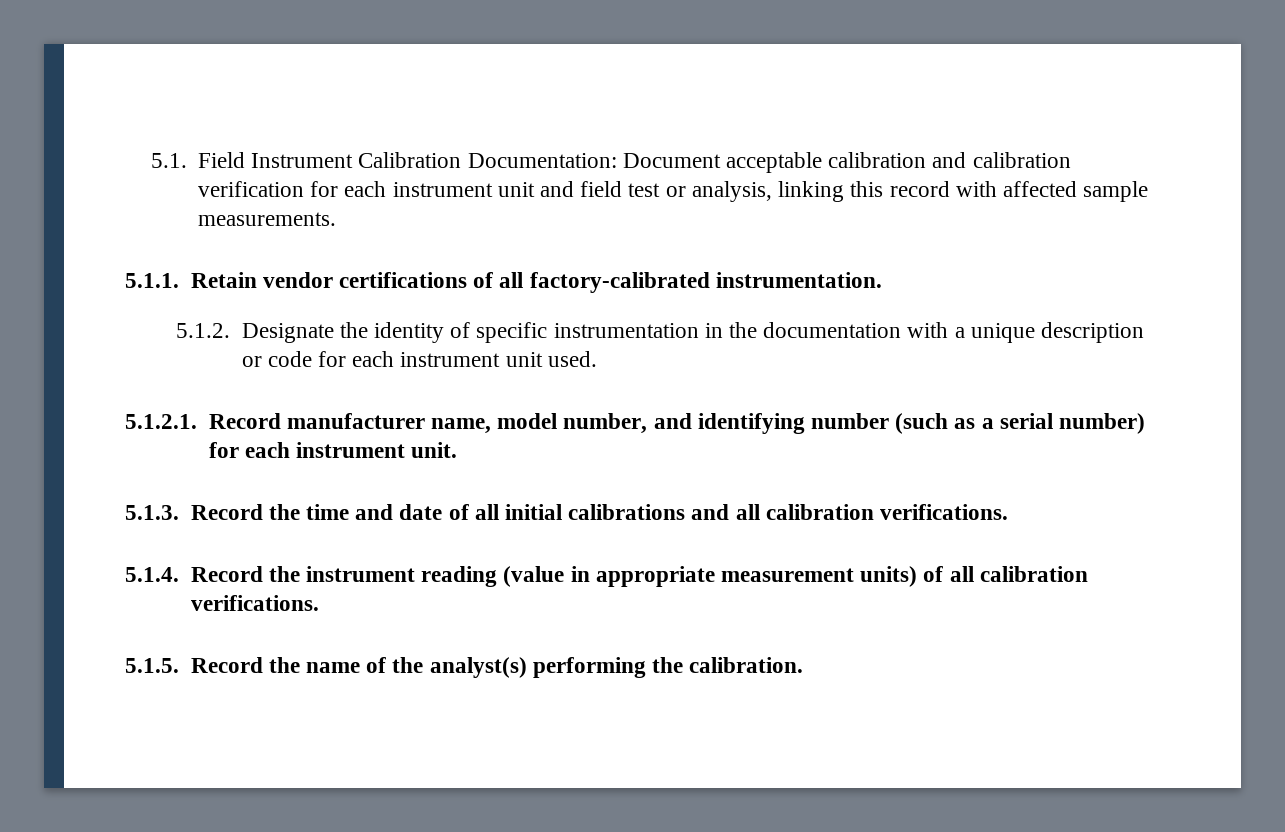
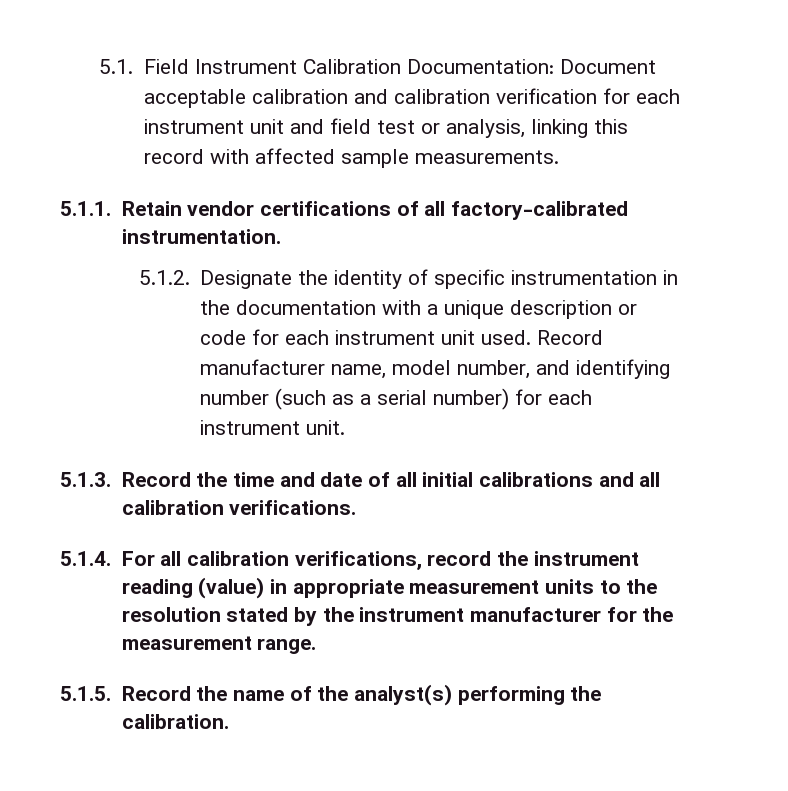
- 5.1.2. Designate the identity of specific instrumentation in the documentation with a unique description or code for each instrument unit used.
- 5.1.2.1. Record manufacturer name, model number, and identifying number (such as a serial number) for each instrument unit.
+ 5.1.2. Designate the identity of specific instrumentation in the documentation with a unique description or code for each instrument unit used. Record manufacturer name, model number, and identifying number (such as a serial number) for each instrument unit.
- 5.1.4. Record the instrument reading (value in appropriate measurement units) of all calibration verifications.
+ 5.1.4. For all calibration verifications, record the instrument reading (value) in appropriate measurement units to the resolution stated by the instrument manufacturer for the measurement range.

